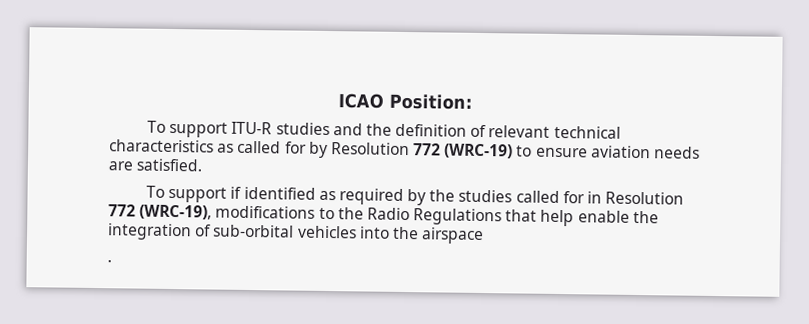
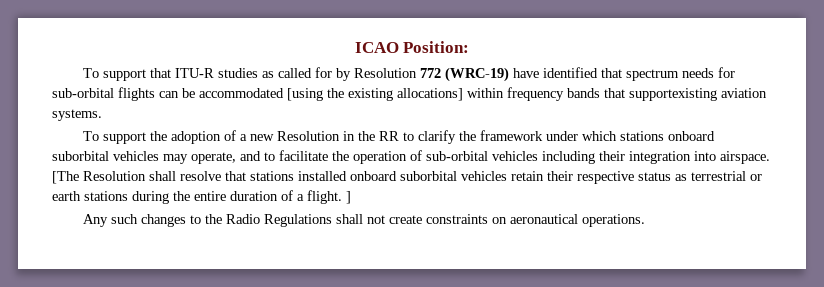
- To support ITU-R studies and the definition of relevant technical characteristics as called for by Resolution 772 (WRC-19) to ensure aviation needs are satisfied.
- To support if identified as required by the studies called for in Resolution 772 (WRC-19), modifications to the Radio Regulations that help enable the integration of sub-orbital vehicles into the airspace
- .
+ To support that ITU-R studies as called for by Resolution 772 (WRC-19) have identified that spectrum needs for sub-orbital flights can be accommodated [using the existing allocations] within frequency bands that supportexisting aviation systems.
+ To support the adoption of a new Resolution in the RR to clarify the framework under which stations onboard suborbital vehicles may operate, and to facilitate the operation of sub-orbital vehicles including their integration into airspace. [The Resolution shall resolve that stations installed onboard suborbital vehicles retain their respective status as terrestrial or earth stations during the entire duration of a flight. ]
+ Any such changes to the Radio Regulations shall not create constraints on aeronautical operations.

